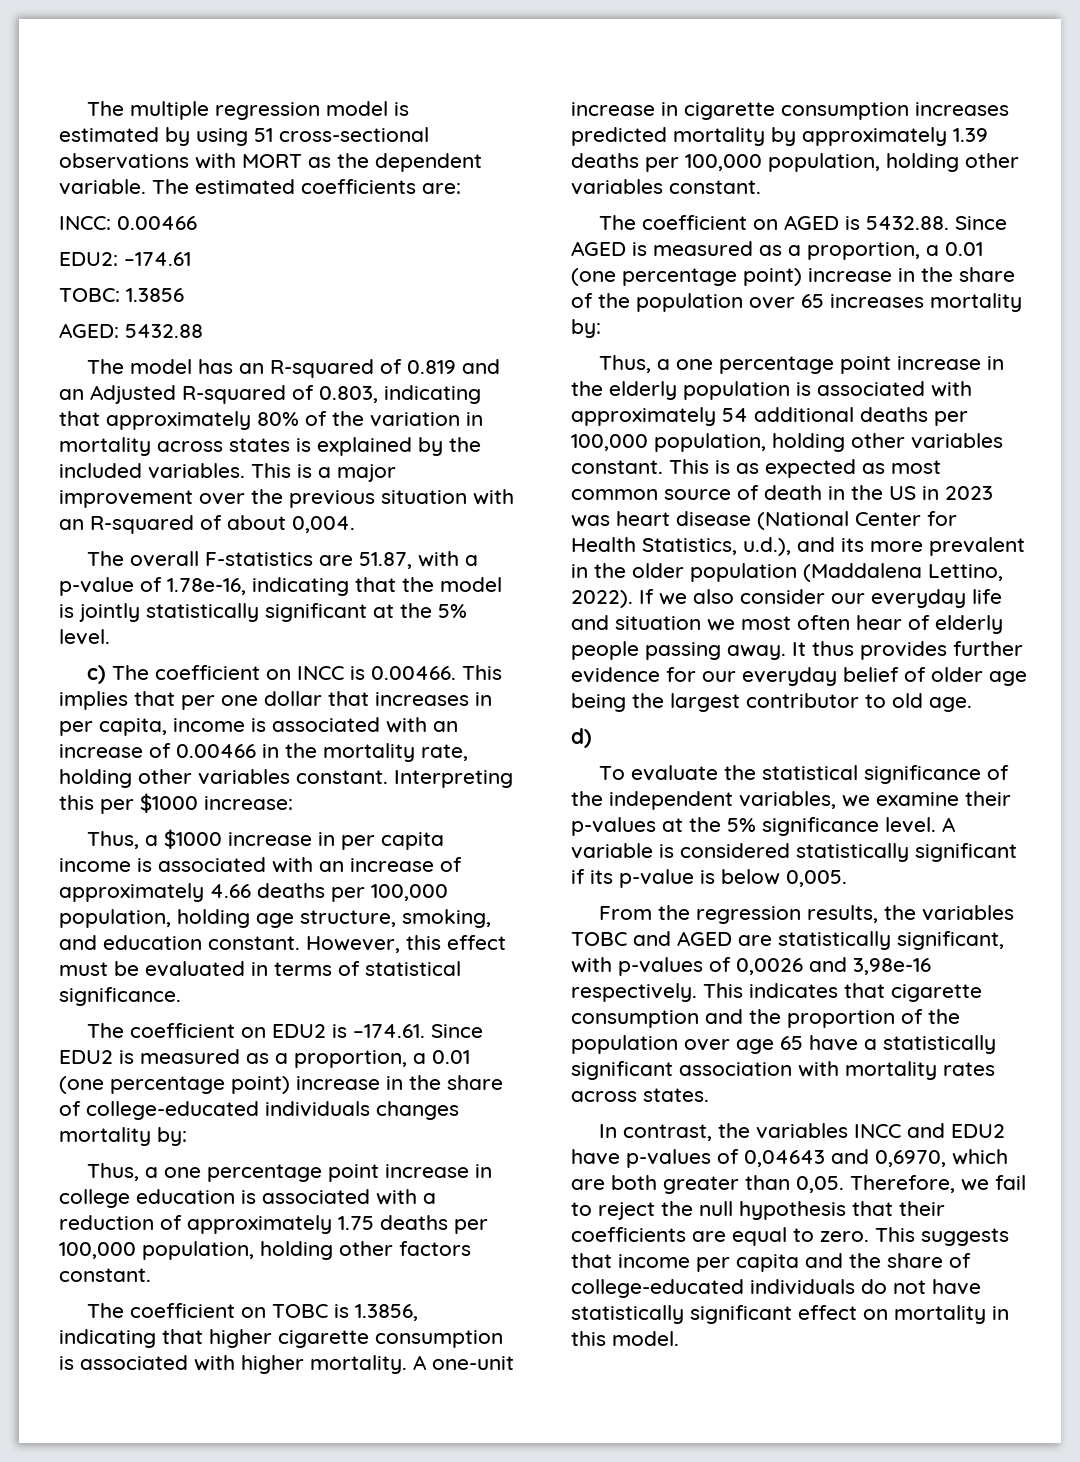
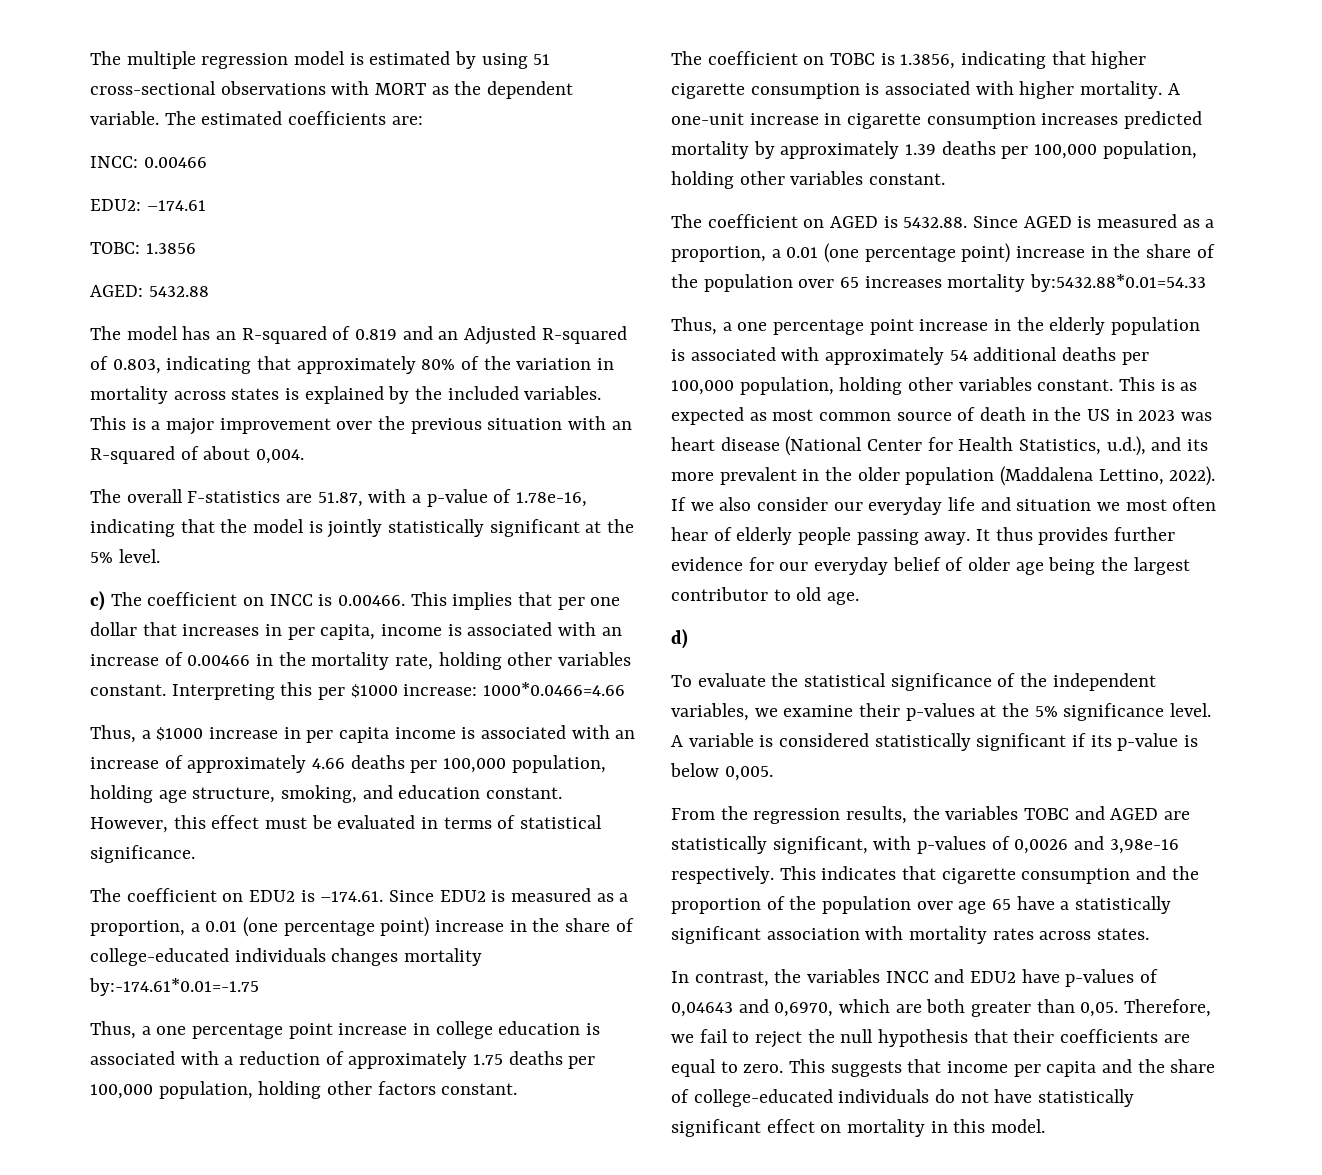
- Interpreting this per $1000 increase:
+ Interpreting this per $1000 increase: 1000*0.0466=4.66
- The coefficient on EDU2 is –174.61. Since EDU2 is measured as a proportion, a 0.01 (one percentage point) increase in the share of college-educated individuals changes mortality by:
+ The coefficient on EDU2 is –174.61. Since EDU2 is measured as a proportion, a 0.01 (one percentage point) increase in the share of college-educated individuals changes mortality by:-174.61*0.01=-1.75
- The coefficient on AGED is 5432.88. Since AGED is measured as a proportion, a 0.01 (one percentage point) increase in the share of the population over 65 increases mortality by:
+ The coefficient on AGED is 5432.88. Since AGED is measured as a proportion, a 0.01 (one percentage point) increase in the share of the population over 65 increases mortality by:5432.88*0.01=54.33

